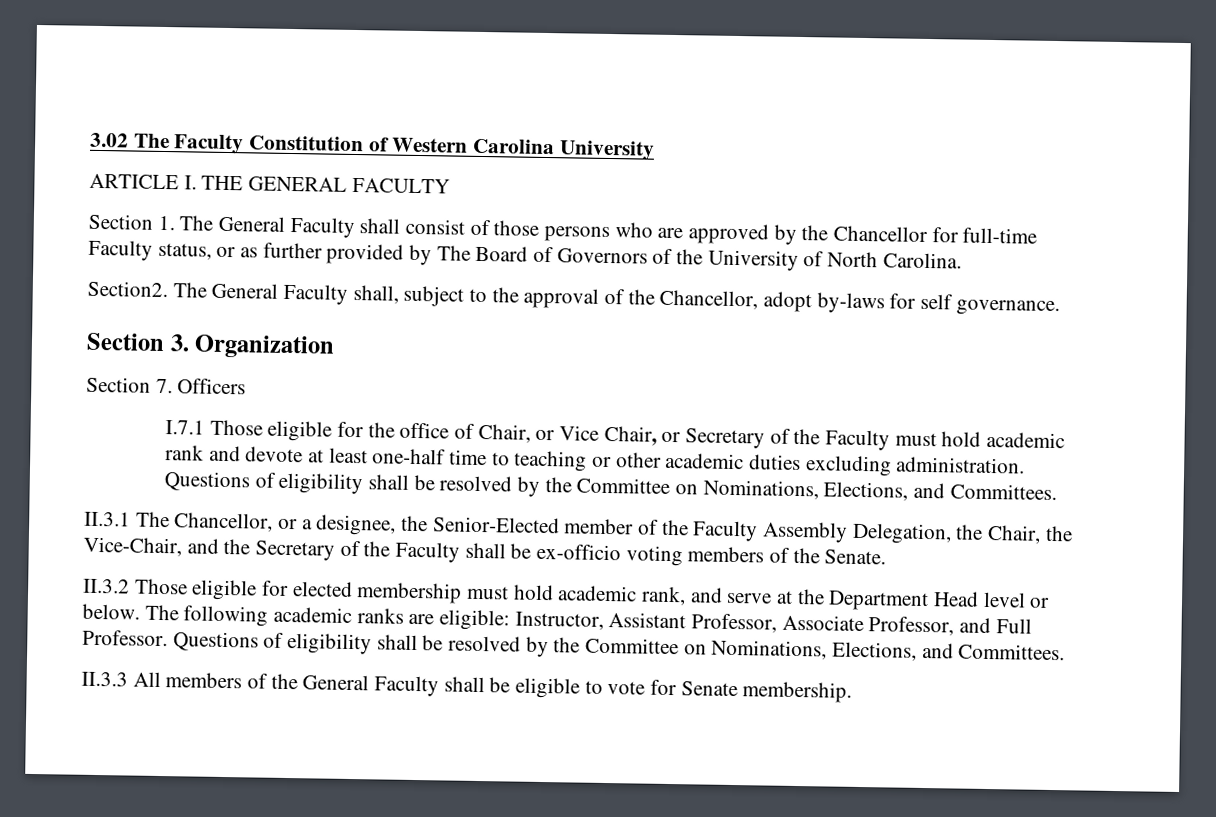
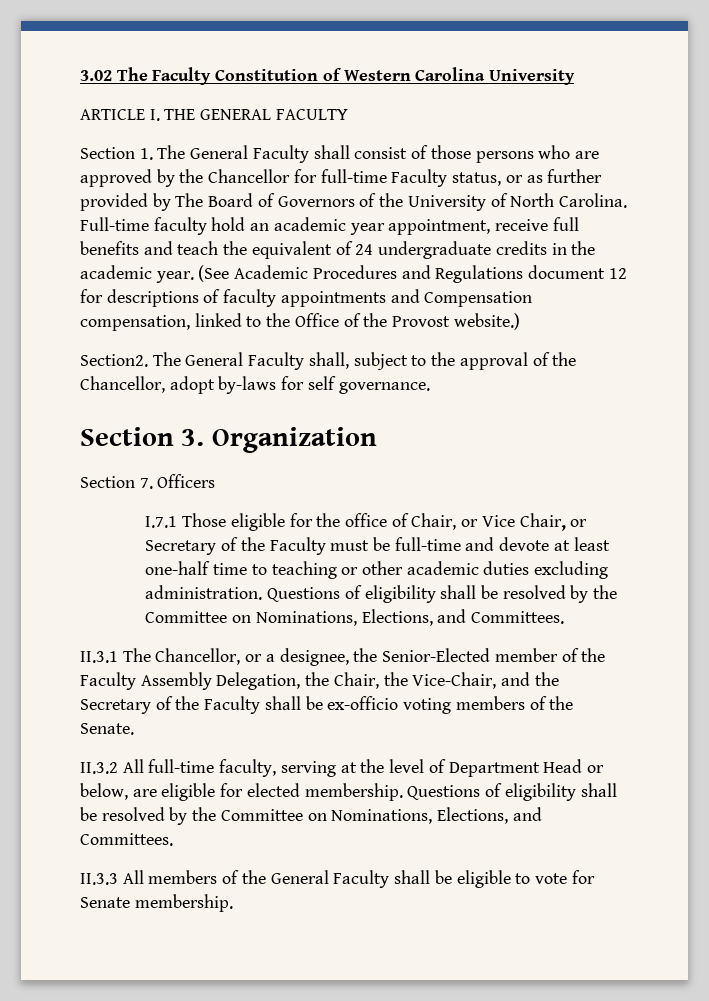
+ Full-time faculty hold an academic year appointment, receive full benefits and teach the equivalent of 24 undergraduate credits in the academic year. (See Academic Procedures and Regulations document 12 for descriptions of faculty appointments and Compensation compensation, linked to the Office of the Provost website.)
- I.7.1 Those eligible for the office of Chair, or Vice Chair, or Secretary of the Faculty must hold academic rank and devote at least one-half time to teaching or other academic duties excluding administration.
+ I.7.1 Those eligible for the office of Chair, or Vice Chair, or Secretary of the Faculty must be full-time and devote at least one-half time to teaching or other academic duties excluding administration.
- II.3.2 Those eligible for elected membership must hold academic rank, and serve at the Department Head level or below. The following academic ranks are eligible: Instructor, Assistant Professor, Associate Professor, and Full Professor.
+ II.3.2 All full-time faculty, serving at the level of Department Head or below, are eligible for elected membership.

